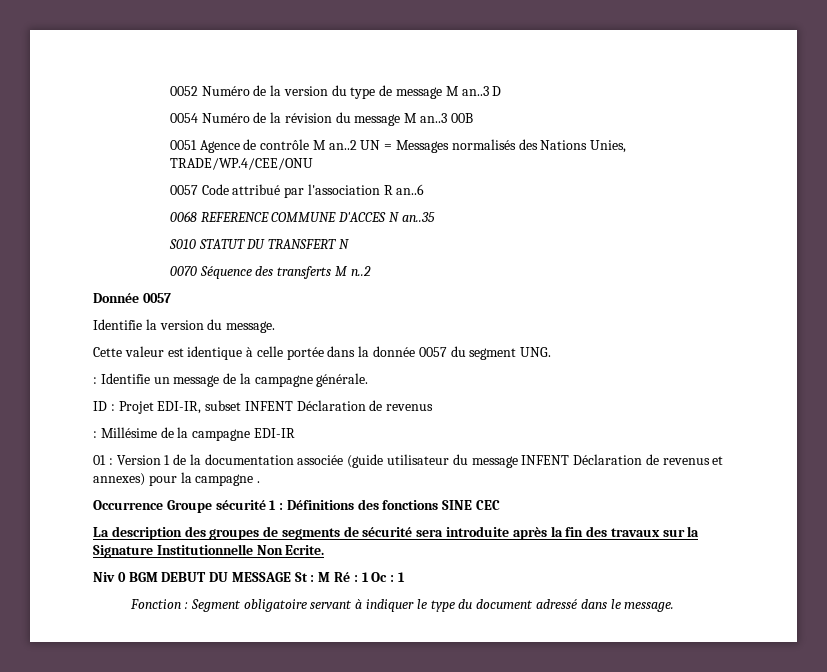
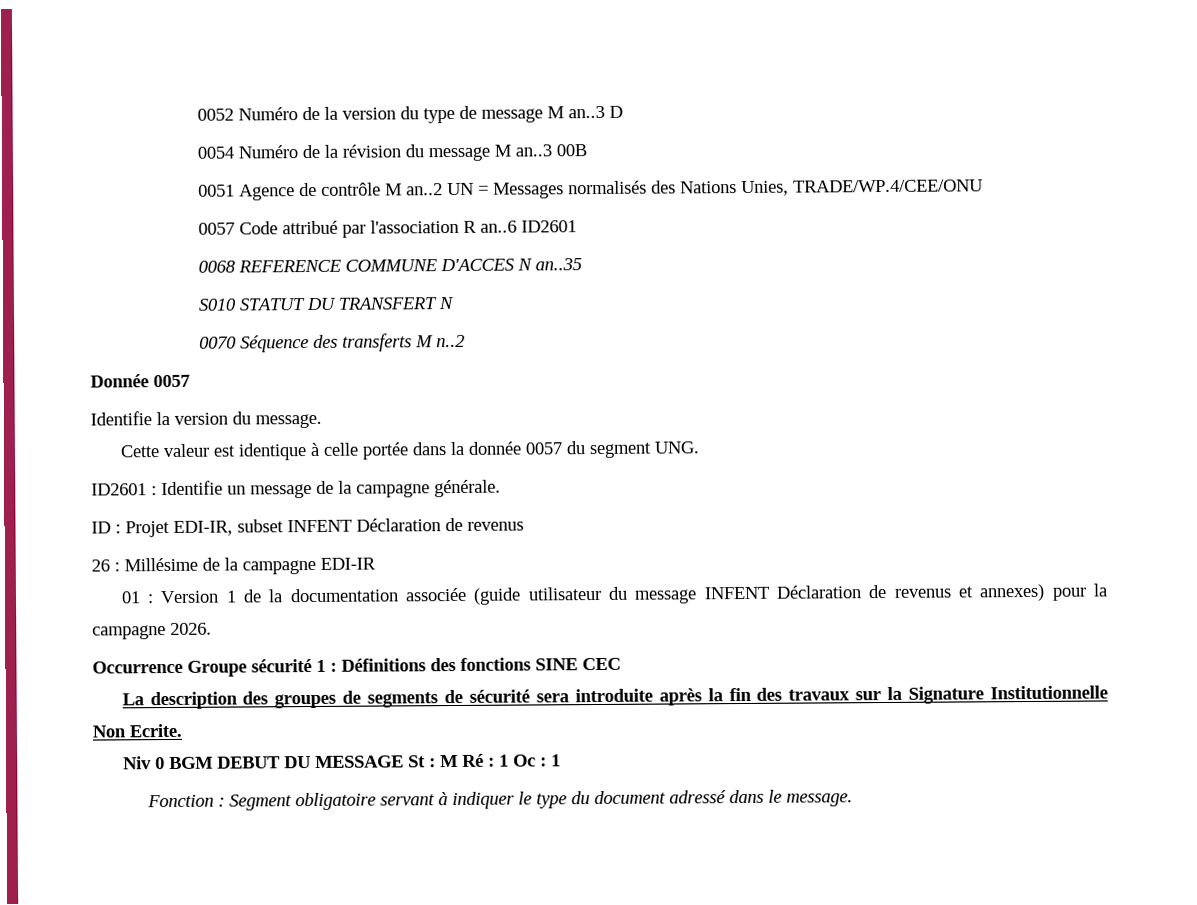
- 0057 Code attribué par l'association R an..6
+ 0057 Code attribué par l'association R an..6 ID2601
- : Identifie un message de la campagne générale.
+ ID2601 : Identifie un message de la campagne générale.
- : Millésime de la campagne EDI-IR
+ 26 : Millésime de la campagne EDI-IR
- 01 : Version 1 de la documentation associée (guide utilisateur du message INFENT Déclaration de revenus et annexes) pour la campagne .
+ 01 : Version 1 de la documentation associée (guide utilisateur du message INFENT Déclaration de revenus et annexes) pour la campagne 2026.

